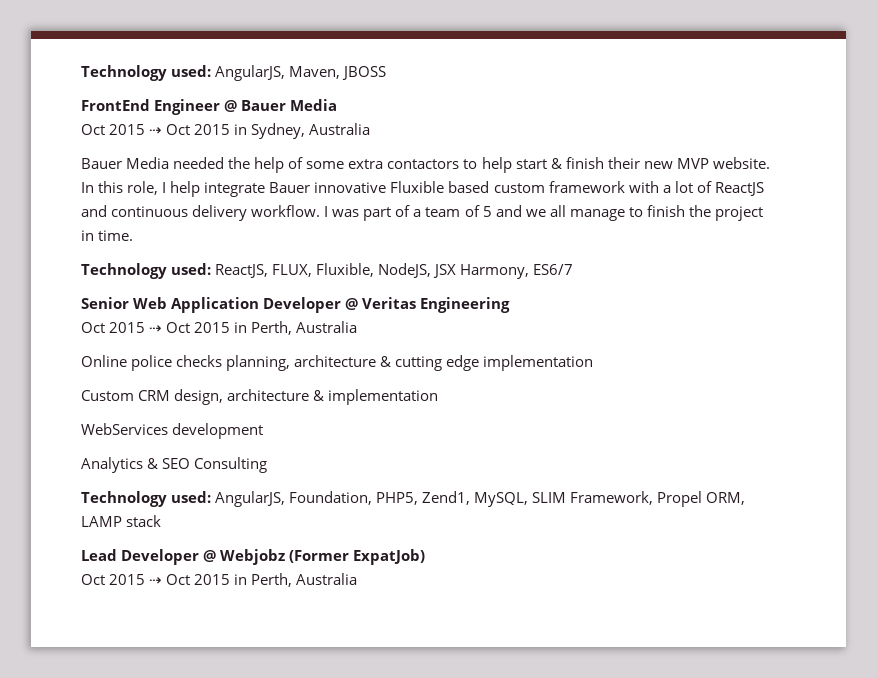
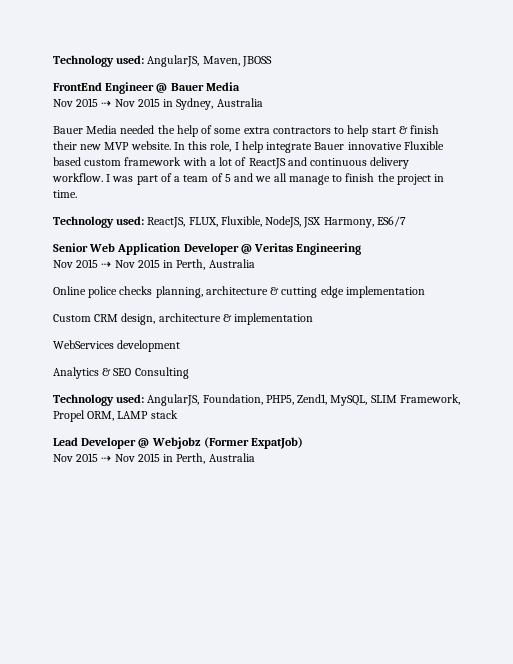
- Oct 2015 ⇢ Oct 2015 in Sydney, Australia
+ Nov 2015 ⇢ Nov 2015 in Sydney, Australia
- Bauer Media needed the help of some extra contactors to help start & finish their new MVP website.
+ Bauer Media needed the help of some extra contractors to help start & finish their new MVP website.
  Senior Web Application Developer @ Veritas Engineering
- Oct 2015 ⇢ Oct 2015 in Perth, Australia
+ Nov 2015 ⇢ Nov 2015 in Perth, Australia
  Lead Developer @ Webjobz (Former ExpatJob)
- Oct 2015 ⇢ Oct 2015 in Perth, Australia
+ Nov 2015 ⇢ Nov 2015 in Perth, Australia

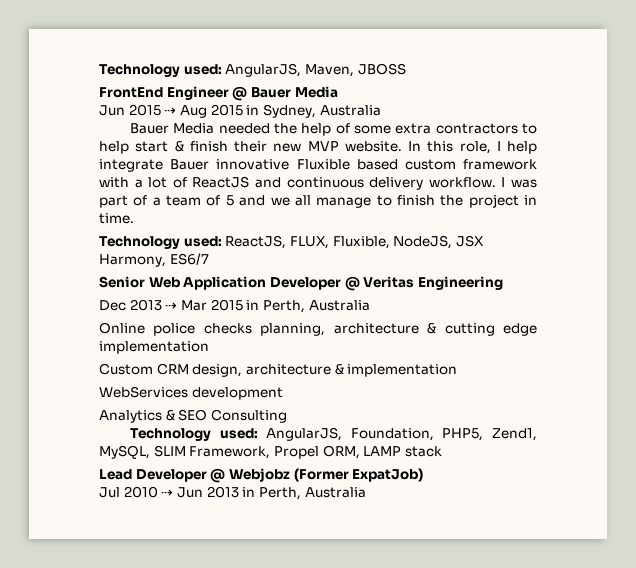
- Nov 2015 ⇢ Nov 2015 in Sydney, Australia
+ Jun 2015 ⇢ Aug 2015 in Sydney, Australia
  Senior Web Application Developer @ Veritas Engineering
- Nov 2015 ⇢ Nov 2015 in Perth, Australia
+ Dec 2013 ⇢ Mar 2015 in Perth, Australia
  Lead Developer @ Webjobz (Former ExpatJob)
- Nov 2015 ⇢ Nov 2015 in Perth, Australia
+ Jul 2010 ⇢ Jun 2013 in Perth, Australia

